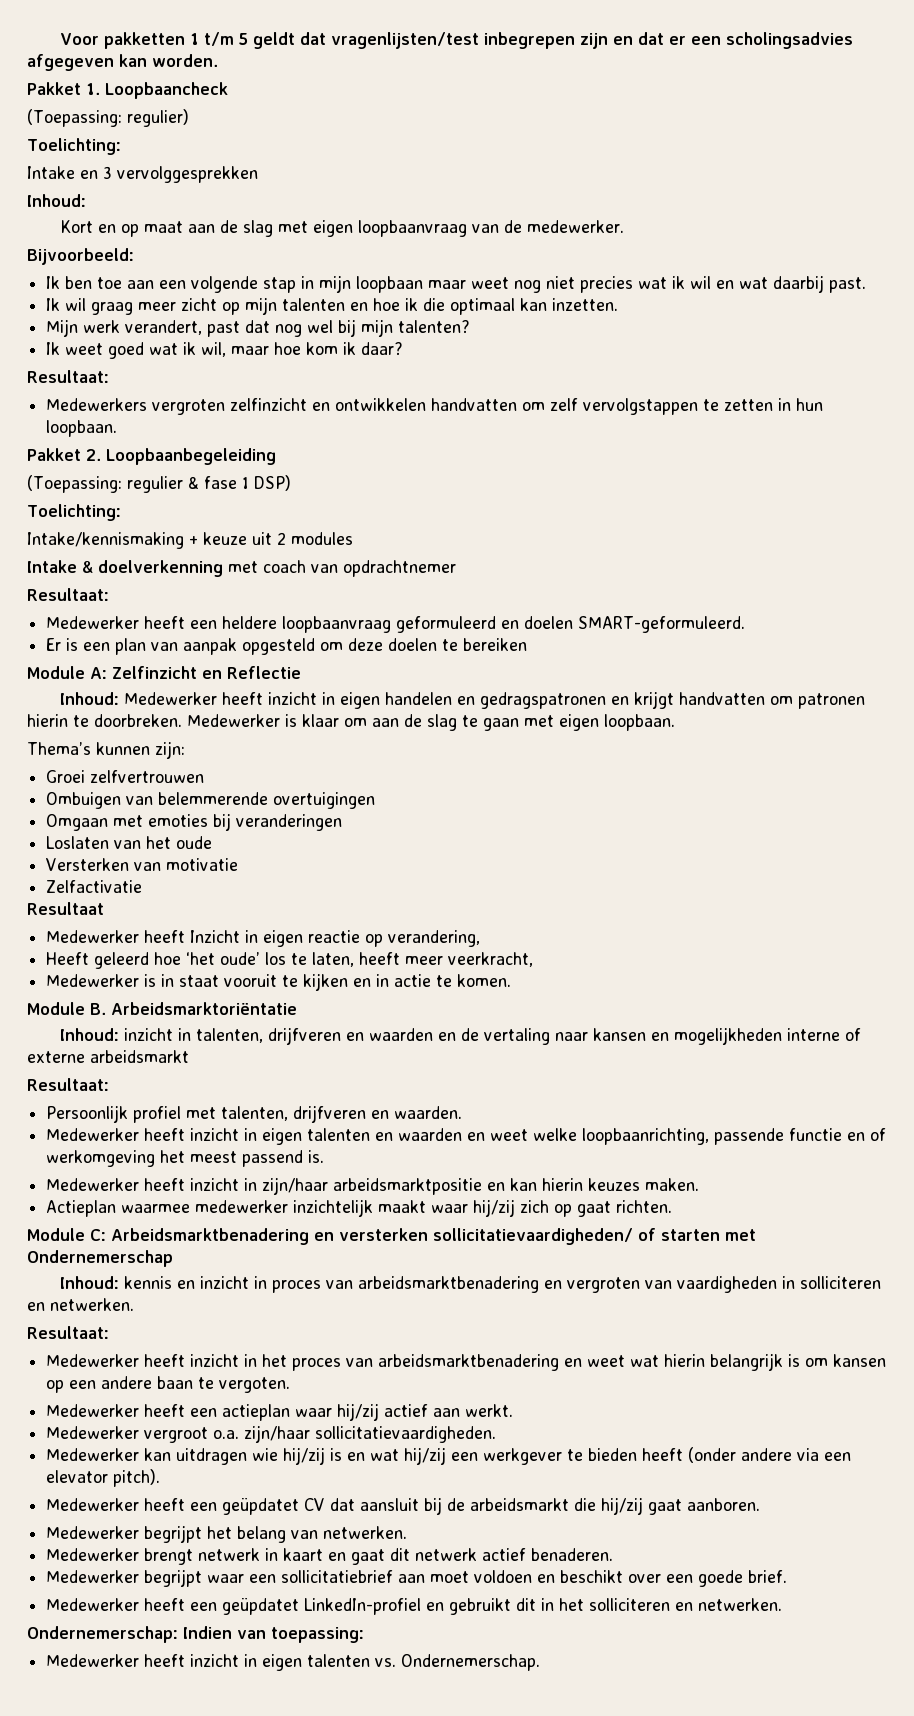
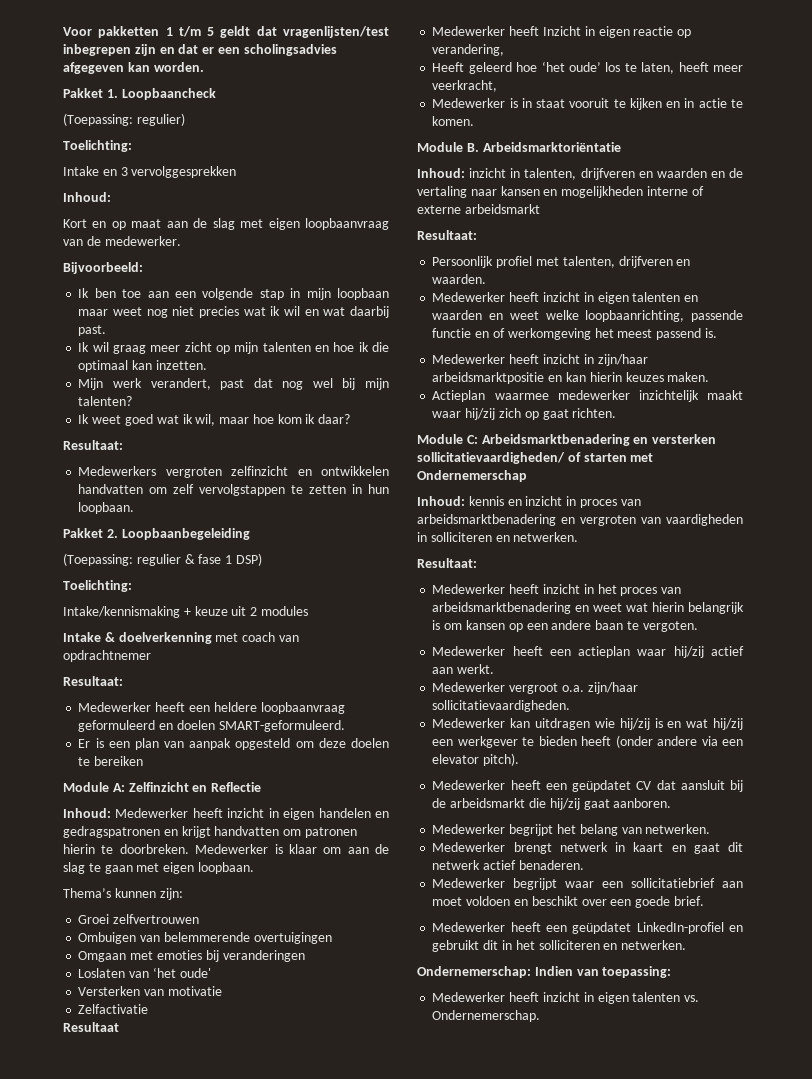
- Loslaten van het oude
+ Loslaten van ‘het oude'

